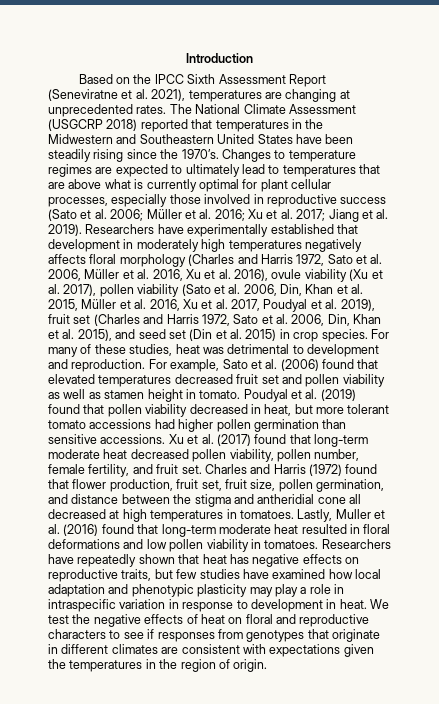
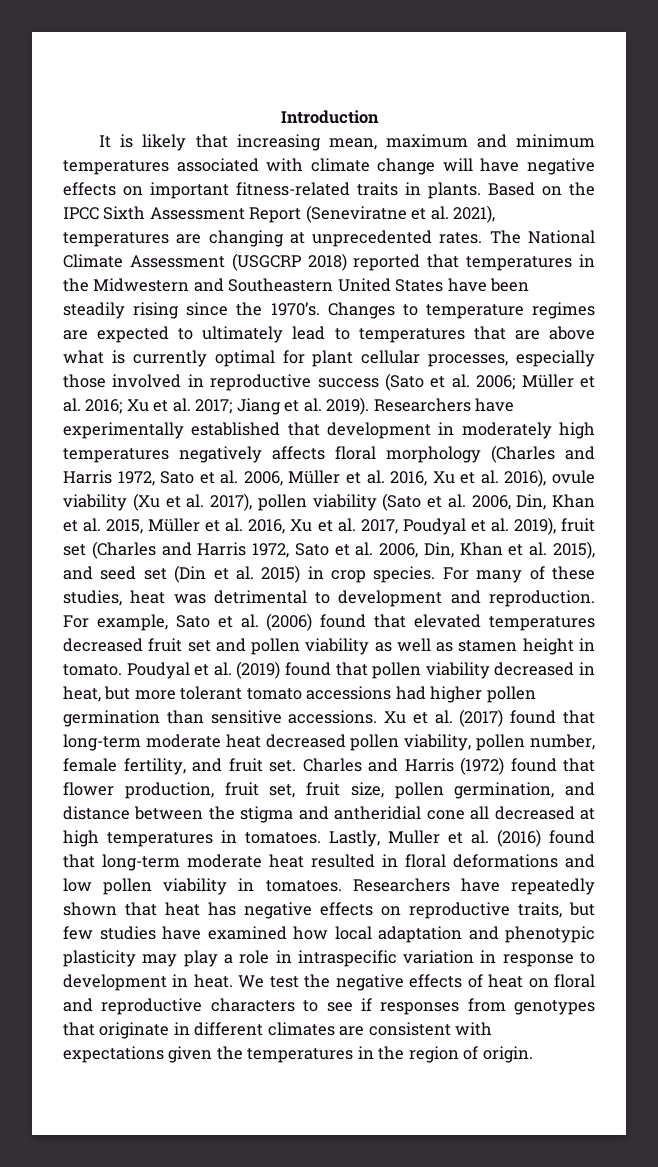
+ It is likely that increasing mean, maximum and minimum temperatures associated with climate change will have negative effects on important fitness-related traits in plants.

